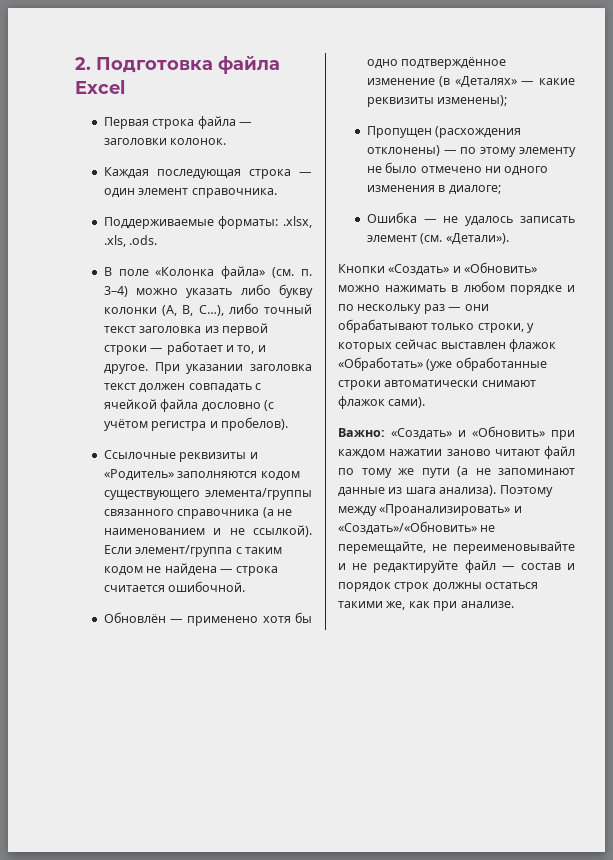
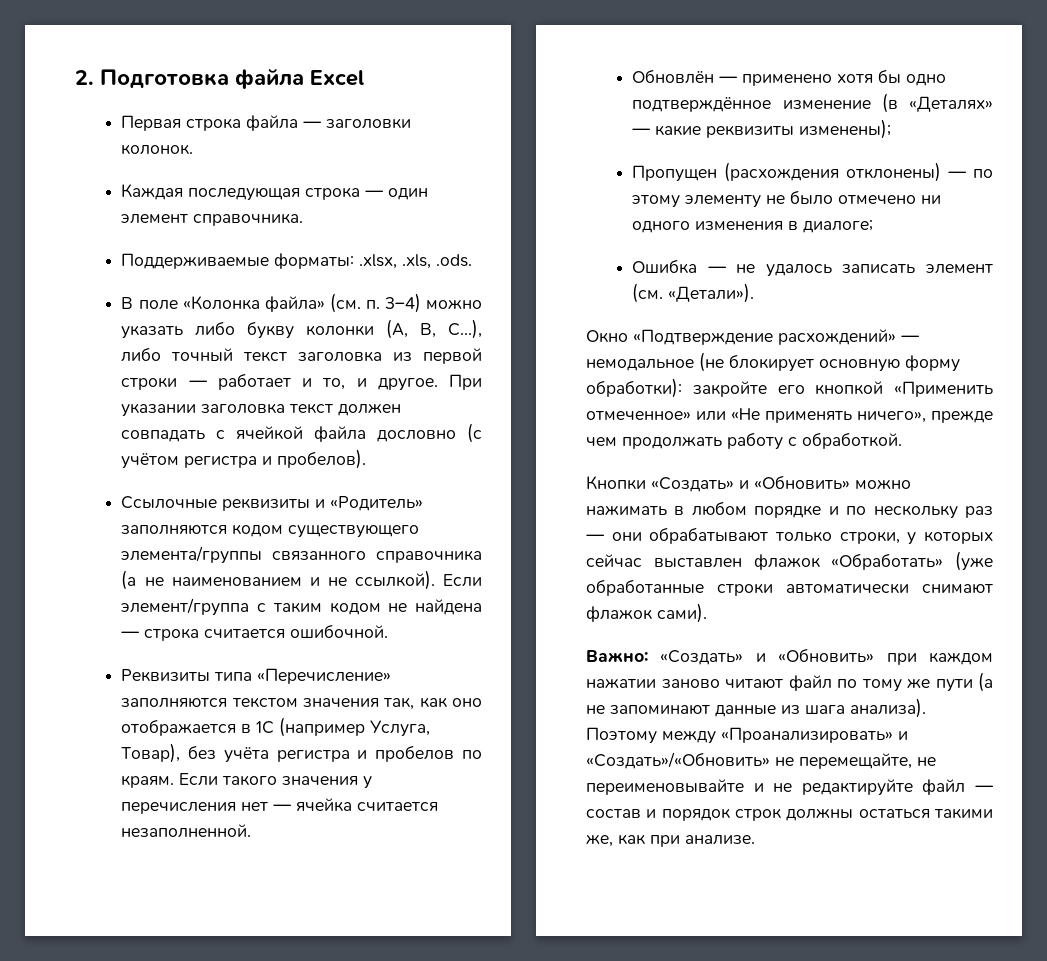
+ Реквизиты типа «Перечисление» заполняются текстом значения так, как оно отображается в 1С (например Услуга, Товар), без учёта регистра и пробелов по краям. Если такого значения у перечисления нет — ячейка считается незаполненной.
+ Окно «Подтверждение расхождений» — немодальное (не блокирует основную форму обработки): закройте его кнопкой «Применить отмеченное» или «Не применять ничего», прежде чем продолжать работу с обработкой.

